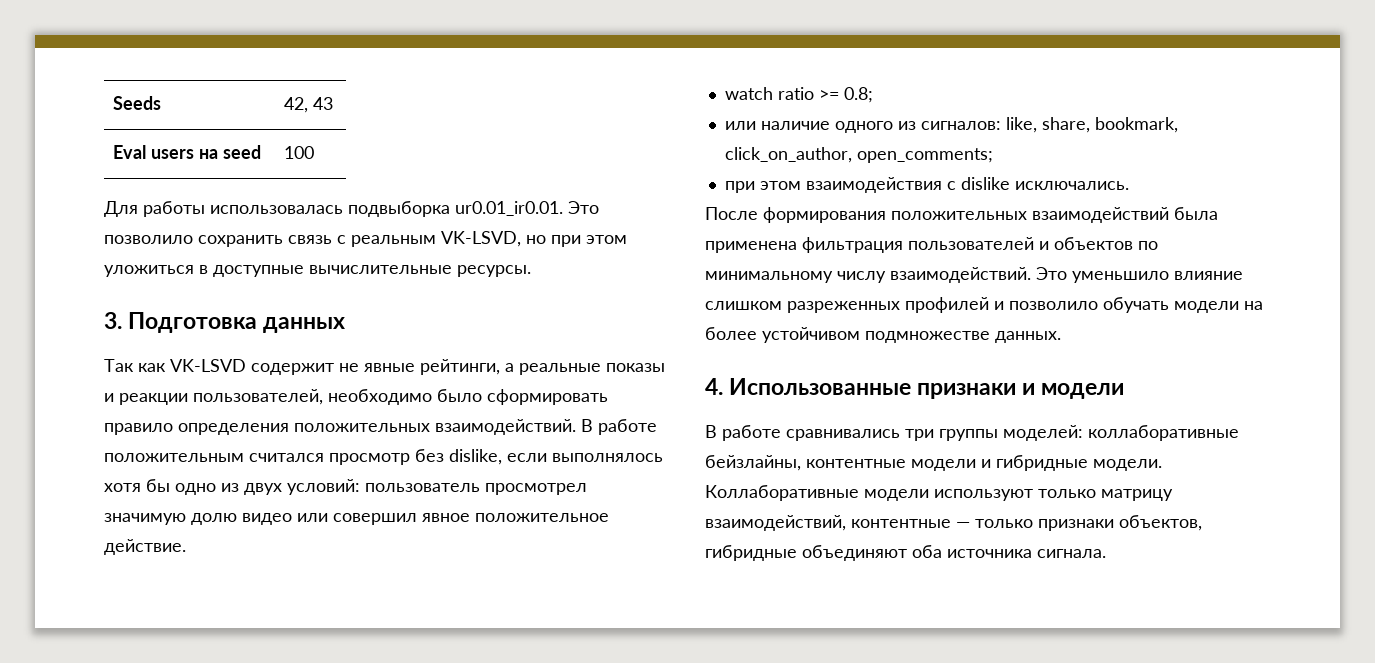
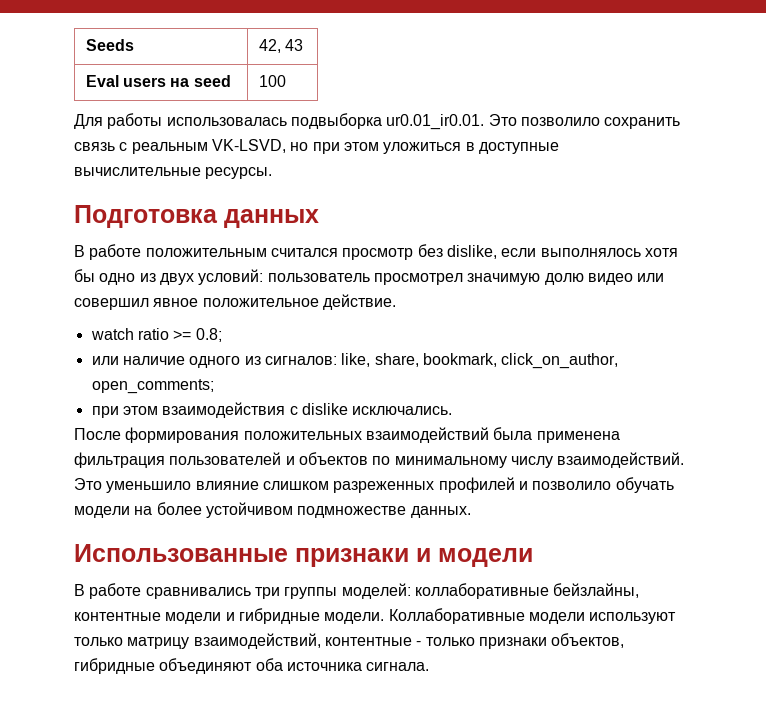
- 3. Подготовка данных
+ Подготовка данных
- Так как VK-LSVD содержит не явные рейтинги, а реальные показы и реакции пользователей, необходимо было сформировать правило определения положительных взаимодействий.
- 4. Использованные признаки и модели
+ Использованные признаки и модели
- Коллаборативные модели используют только матрицу взаимодействий, контентные — только признаки объектов, гибридные объединяют оба источника сигнала.
+ Коллаборативные модели используют только матрицу взаимодействий, контентные - только признаки объектов, гибридные объединяют оба источника сигнала.

